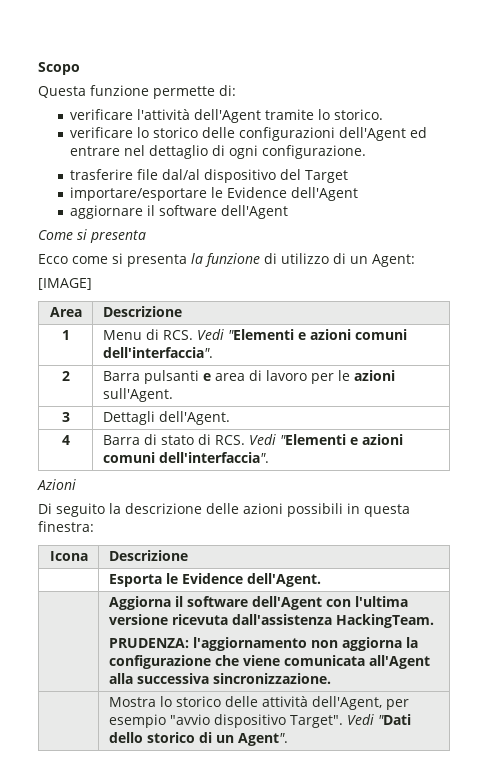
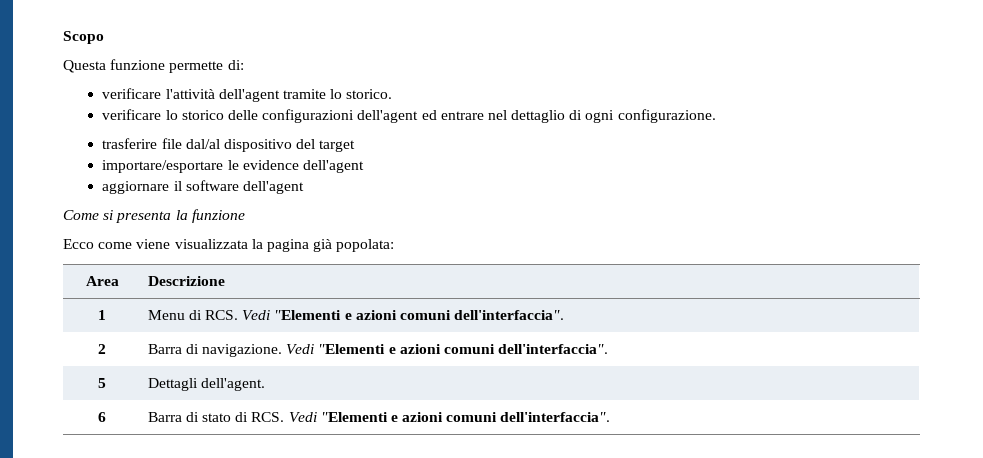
- verificare l'attività dell'Agent tramite lo storico.
+ verificare l'attività dell'agent tramite lo storico.
- verificare lo storico delle configurazioni dell'Agent ed entrare nel dettaglio di ogni configurazione.
+ verificare lo storico delle configurazioni dell'agent ed entrare nel dettaglio di ogni configurazione.
- trasferire file dal/al dispositivo del Target
+ trasferire file dal/al dispositivo del target
- importare/esportare le Evidence dell'Agent
+ importare/esportare le evidence dell'agent
- aggiornare il software dell'Agent
+ aggiornare il software dell'agent
- Come si presenta
+ Come si presenta la funzione
- Ecco come si presenta la funzione di utilizzo di un Agent:
- [IMAGE]
+ Ecco come viene visualizzata la pagina già popolata:
- 2 | Barra pulsanti e area di lavoro per le azioni sull'Agent.
- 3 | Dettagli dell'Agent.
- 4 | Barra di stato di RCS. Vedi "Elementi e azioni comuni dell'interfaccia".
+ 2 | Barra di navigazione. Vedi "Elementi e azioni comuni dell'interfaccia".
+ 5 | Dettagli dell'agent.
+ 6 | Barra di stato di RCS. Vedi "Elementi e azioni comuni dell'interfaccia".
- Azioni
- Di seguito la descrizione delle azioni possibili in questa finestra:
- Icona | Descrizione
- | Esporta le Evidence dell'Agent.
- | Aggiorna il software dell'Agent con l'ultima versione ricevuta dall'assistenza HackingTeam.
- PRUDENZA: l'aggiornamento non aggiorna la configurazione che viene comunicata all'Agent alla successiva sincronizzazione.
- | Mostra lo storico delle attività dell'Agent, per esempio "avvio dispositivo Target". Vedi "Dati dello storico di un Agent".

